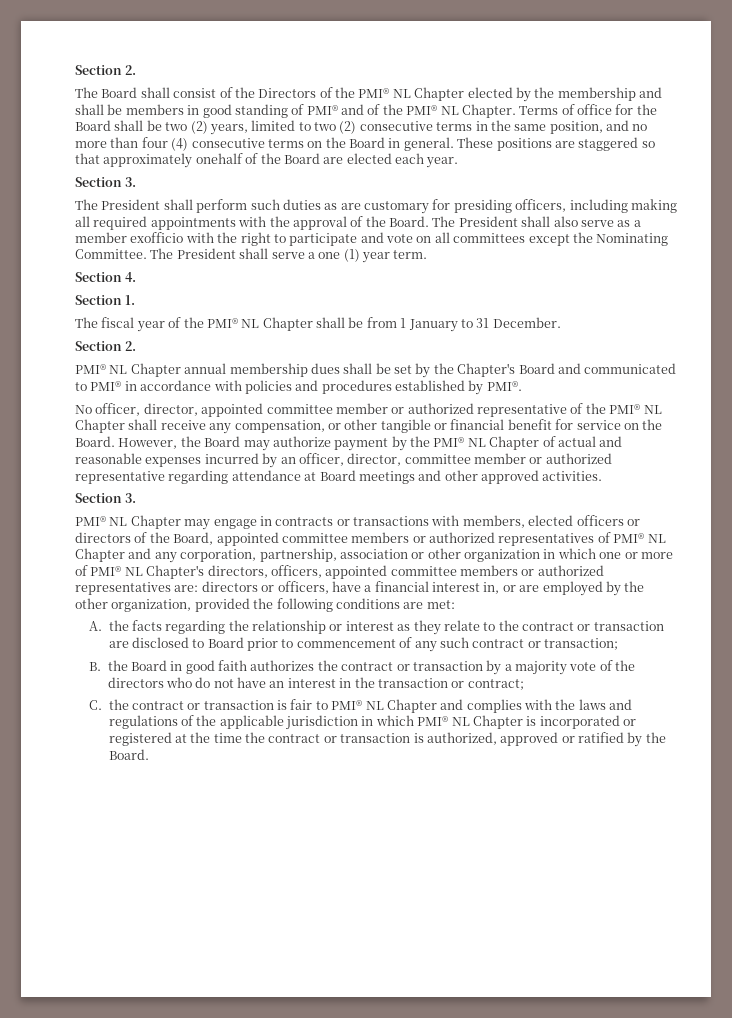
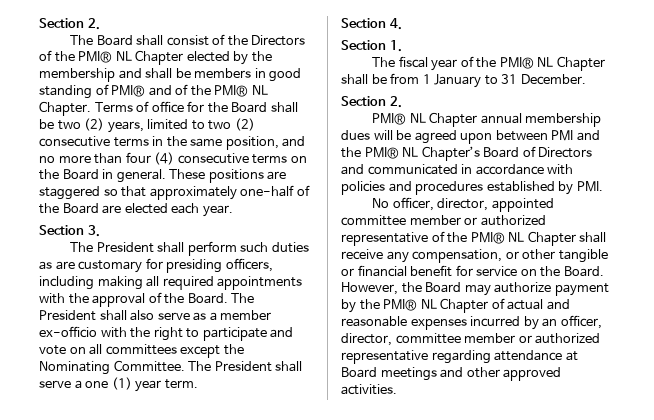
- These positions are staggered so that approximately onehalf of the Board are elected each year.
+ These positions are staggered so that approximately one-half of the Board are elected each year.
- The President shall also serve as a member exofficio with the right to participate and vote on all committees except the Nominating Committee.
+ The President shall also serve as a member ex-officio with the right to participate and vote on all committees except the Nominating Committee.
- PMI® NL Chapter annual membership dues shall be set by the Chapter's Board and communicated to PMI® in accordance with policies and procedures established by PMI®.
+ PMI® NL Chapter annual membership dues will be agreed upon between PMI and the PMI® NL Chapter’s Board of Directors and communicated in accordance with policies and procedures established by PMI.
  However, the Board may authorize payment by the PMI® NL Chapter of actual and reasonable expenses incurred by an officer, director, committee member or authorized representative regarding attendance at Board meetings and other approved activities.
- Section 3.
- PMI® NL Chapter may engage in contracts or transactions with members, elected officers or directors of the Board, appointed committee members or authorized representatives of PMI® NL Chapter and any corporation, partnership, association or other organization in which one or more of PMI® NL Chapter's directors, officers, appointed committee members or authorized representatives are: directors or officers, have a financial interest in, or are employed by the other organization, provided the following conditions are met:
- A. the facts regarding the relationship or interest as they relate to the contract or transaction are disclosed to Board prior to commencement of any such contract or transaction;
- B. the Board in good faith authorizes the contract or transaction by a majority vote of the directors who do not have an interest in the transaction or contract;
- C. the contract or transaction is fair to PMI® NL Chapter and complies with the laws and regulations of the applicable jurisdiction in which PMI® NL Chapter is incorporated or registered at the time the contract or transaction is authorized, approved or ratified by the Board.

